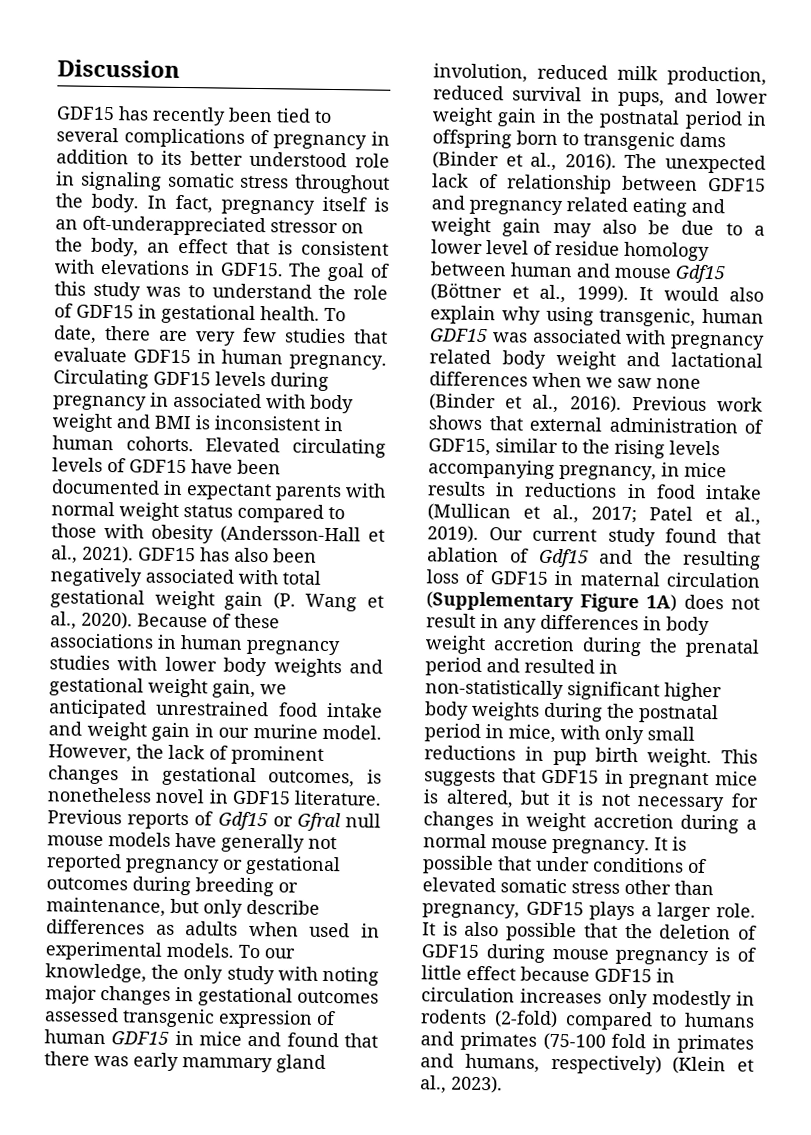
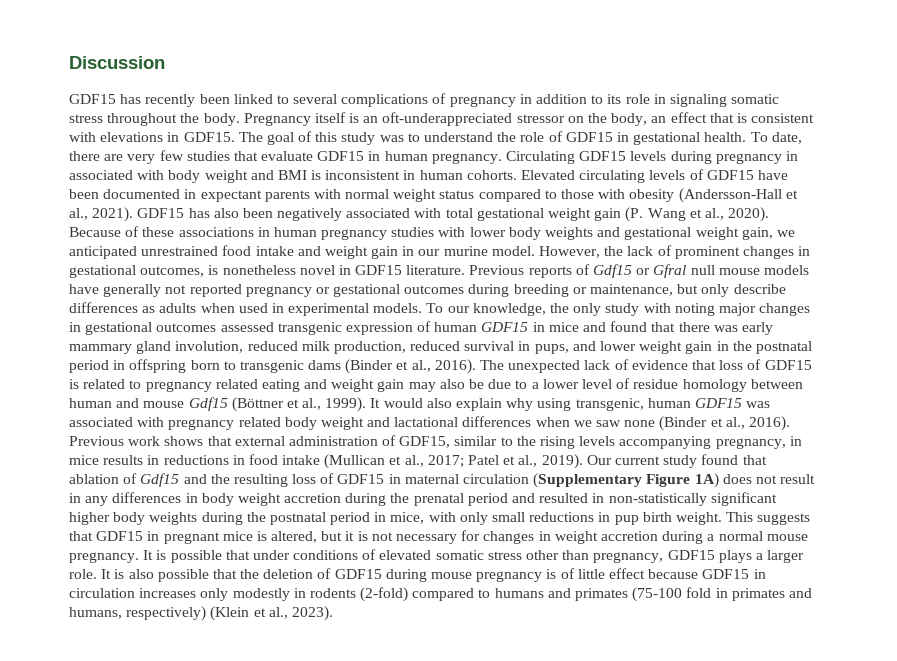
- GDF15 has recently been tied to several complications of pregnancy in addition to its better understood role in signaling somatic stress throughout the body.
+ GDF15 has recently been linked to several complications of pregnancy in addition to its role in signaling somatic stress throughout the body.
- In fact, pregnancy itself is an oft-underappreciated stressor on the body, an effect that is consistent with elevations in GDF15.
+ Pregnancy itself is an oft-underappreciated stressor on the body, an effect that is consistent with elevations in GDF15.
- The unexpected lack of relationship between GDF15 and pregnancy related eating and weight gain may also be due to a lower level of residue homology between human and mouse Gdf15 (Böttner et al., 1999).
+ The unexpected lack of evidence that loss of GDF15 is related to pregnancy related eating and weight gain may also be due to a lower level of residue homology between human and mouse Gdf15 (Böttner et al., 1999).

